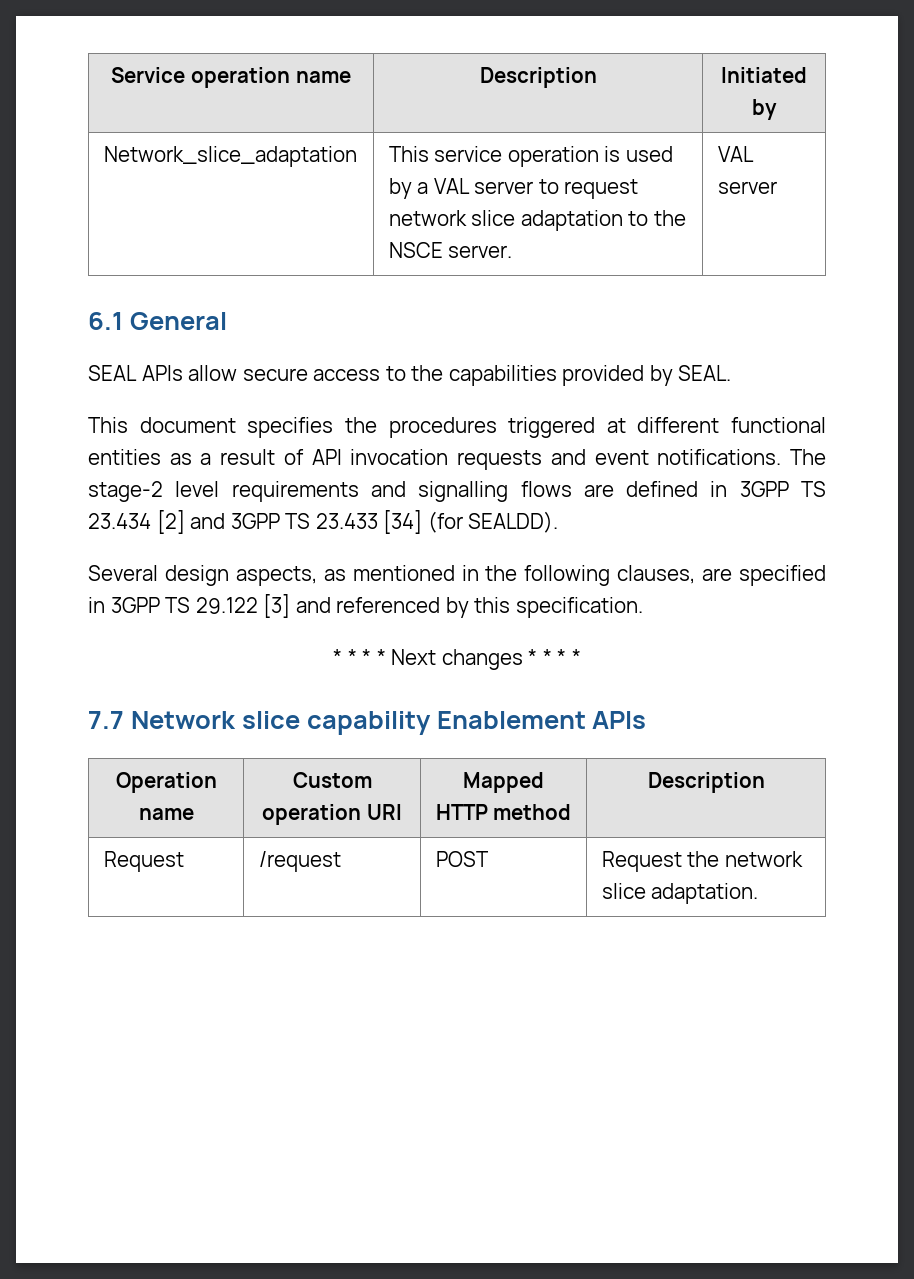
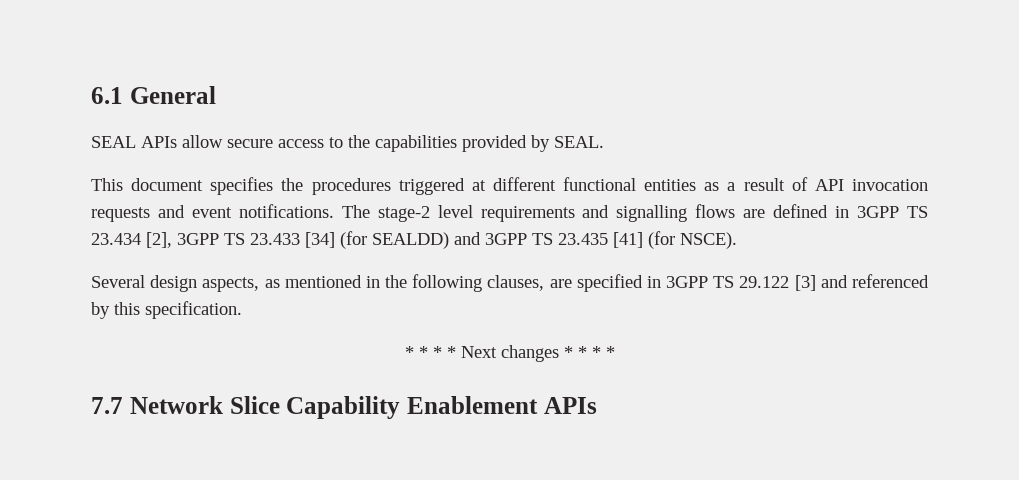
- Service operation name | Description | Initiated by
- Network_slice_adaptation | This service operation is used by a VAL server to request network slice adaptation to the NSCE server. | VAL server
- The stage-2 level requirements and signalling flows are defined in 3GPP TS 23.434 [2] and 3GPP TS 23.433 [34] (for SEALDD).
+ The stage-2 level requirements and signalling flows are defined in 3GPP TS 23.434 [2], 3GPP TS 23.433 [34] (for SEALDD) and 3GPP TS 23.435 [41] (for NSCE).
- 7.7 Network slice capability Enablement APIs
+ 7.7 Network Slice Capability Enablement APIs
- Operation name | Custom operation URI | Mapped HTTP method | Description
- Request | /request | POST | Request the network slice adaptation.

